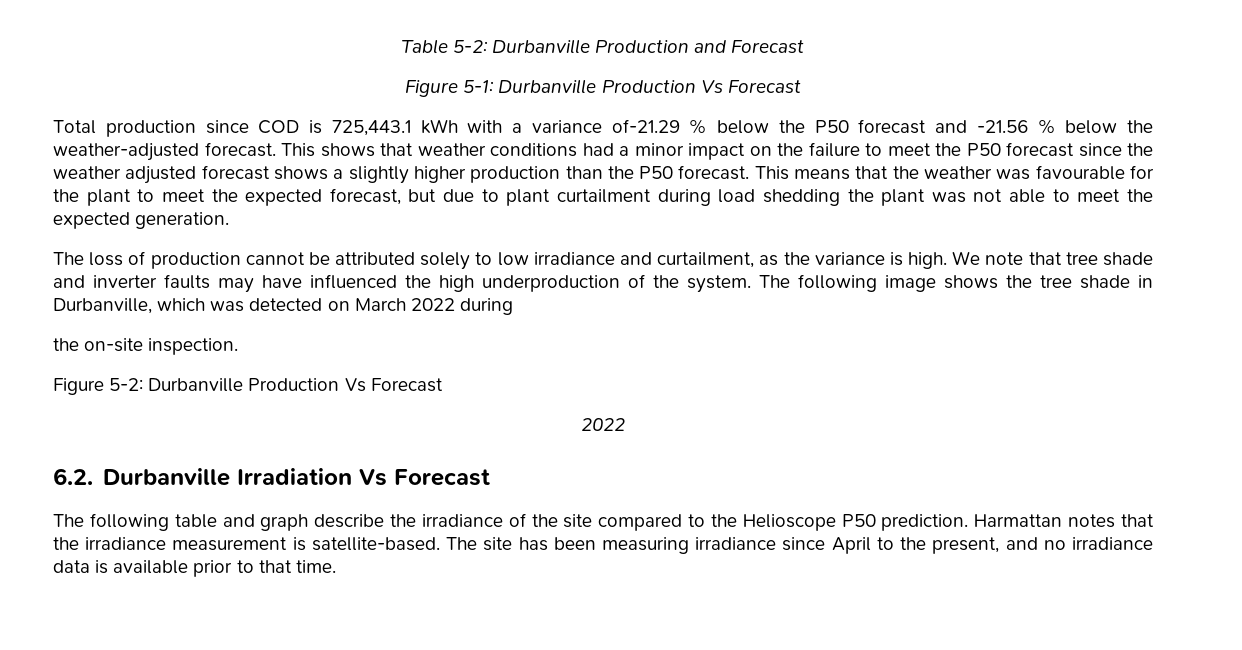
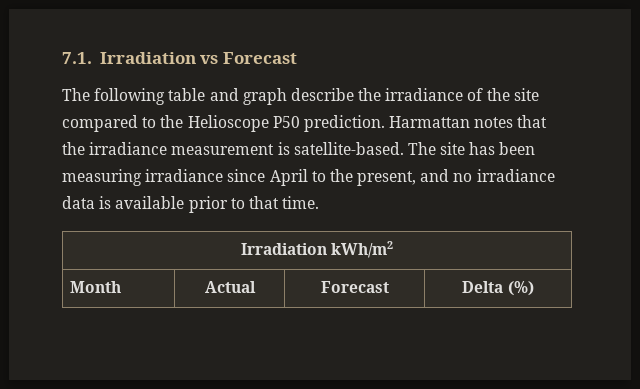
- Table 5-2: Durbanville Production and Forecast
- Figure 5-1: Durbanville Production Vs Forecast
- Total production since COD is 725,443.1 kWh with a variance of-21.29 % below the P50 forecast and -21.56 % below the weather-adjusted forecast. This shows that weather conditions had a minor impact on the failure to meet the P50 forecast since the weather adjusted forecast shows a slightly higher production than the P50 forecast. This means that the weather was favourable for the plant to meet the expected forecast, but due to plant curtailment during load shedding the plant was not able to meet the expected generation.
- The loss of production cannot be attributed solely to low irradiance and curtailment, as the variance is high. We note that tree shade and inverter faults may have influenced the high underproduction of the system. The following image shows the tree shade in Durbanville, which was detected on March 2022 during
- the on-site inspection.
- Figure 5-2: Durbanville Production Vs Forecast
- 2022
- 6.2. Durbanville Irradiation Vs Forecast
+ 7.1. Irradiation vs Forecast
+ Irradiation kWh/m2
+ Month | Actual | Forecast | Delta (%)

